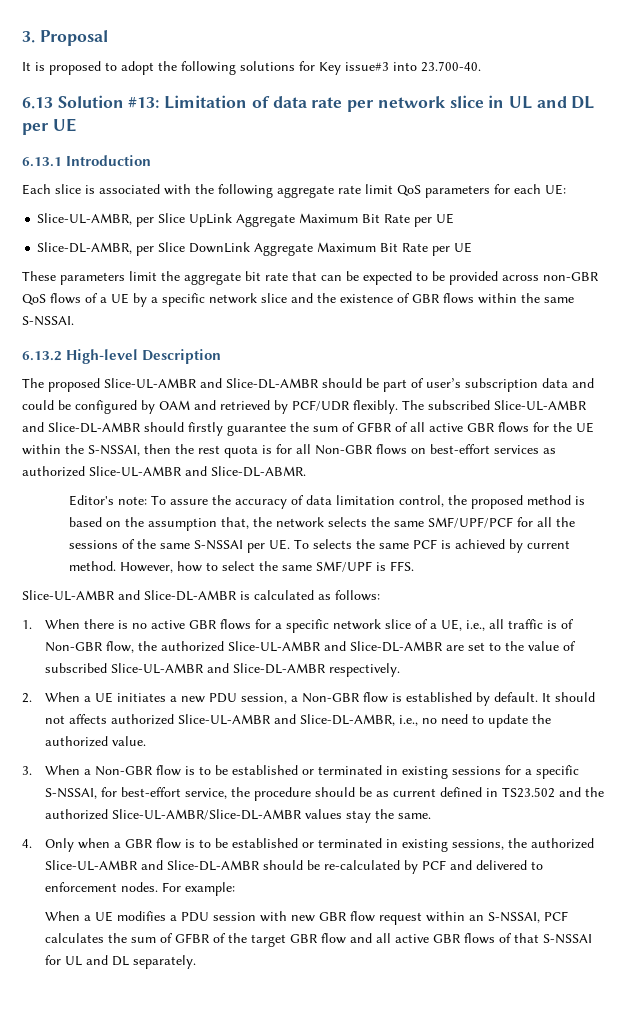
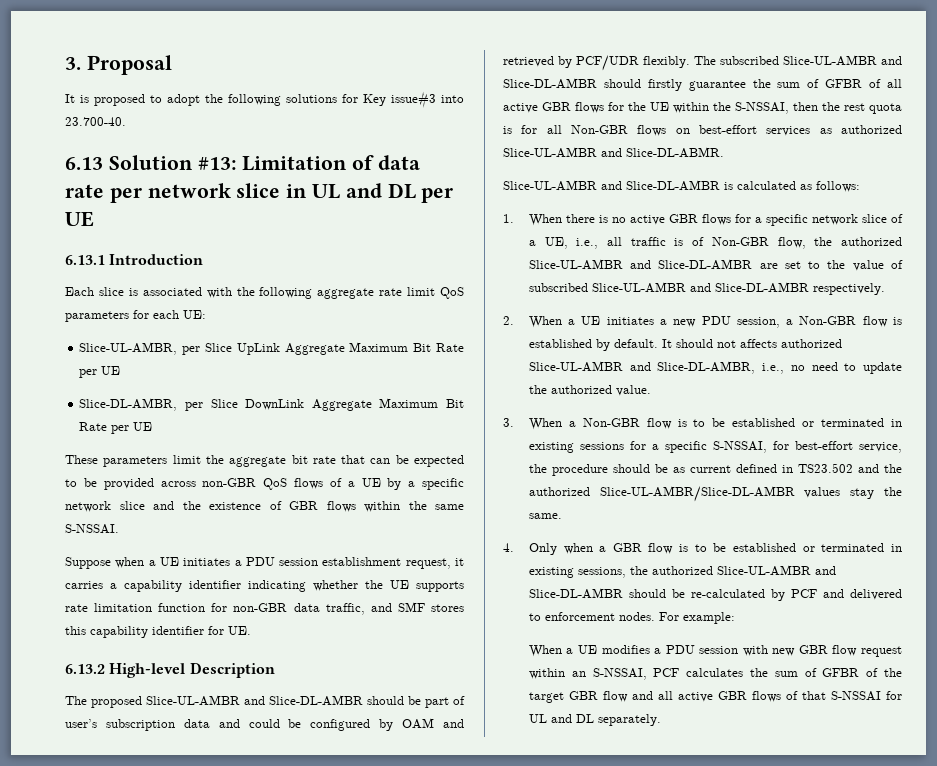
+ Suppose when a UE initiates a PDU session establishment request, it carries a capability identifier indicating whether the UE supports rate limitation function for non-GBR data traffic, and SMF stores this capability identifier for UE.
- Editor's note: To assure the accuracy of data limitation control, the proposed method is based on the assumption that, the network selects the same SMF/UPF/PCF for all the sessions of the same S-NSSAI per UE. To selects the same PCF is achieved by current method. However, how to select the same SMF/UPF is FFS.

